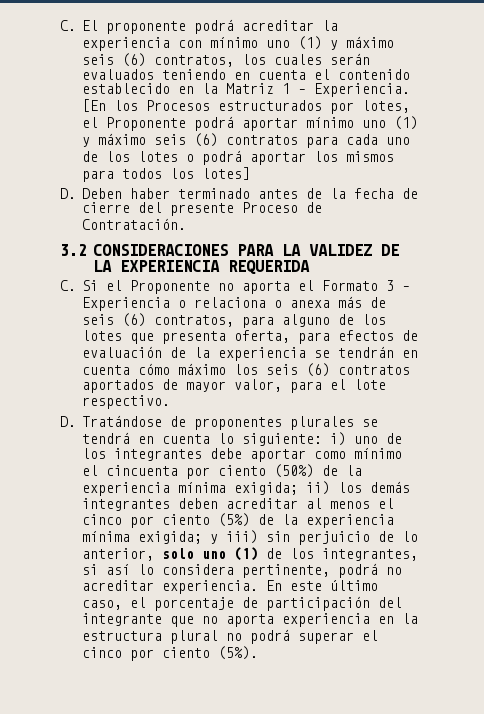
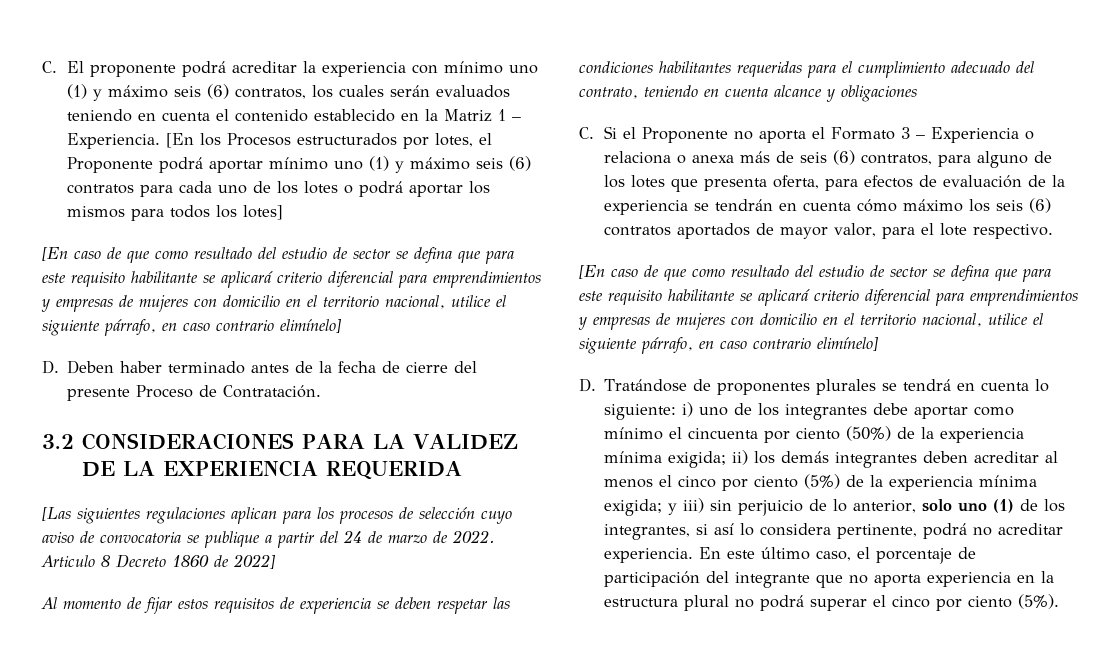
  [En los Procesos estructurados por lotes, el Proponente podrá aportar mínimo uno (1) y máximo seis (6) contratos para cada uno de los lotes o podrá aportar los mismos para todos los lotes]
+ [En caso de que como resultado del estudio de sector se defina que para este requisito habilitante se aplicará criterio diferencial para emprendimientos y empresas de mujeres con domicilio en el territorio nacional, utilice el siguiente párrafo, en caso contrario elimínelo]
+ [Las siguientes regulaciones aplican para los procesos de selección cuyo aviso de convocatoria se publique a partir del 24 de marzo de 2022. Articulo 8 Decreto 1860 de 2022]
+ Al momento de fijar estos requisitos de experiencia se deben respetar las condiciones habilitantes requeridas para el cumplimiento adecuado del contrato, teniendo en cuenta alcance y obligaciones
  C. Si el Proponente no aporta el Formato 3 – Experiencia o relaciona o anexa más de seis (6) contratos, para alguno de los lotes que presenta oferta, para efectos de evaluación de la experiencia se tendrán en cuenta cómo máximo los seis (6) contratos aportados de mayor valor, para el lote respectivo.
+ [En caso de que como resultado del estudio de sector se defina que para este requisito habilitante se aplicará criterio diferencial para emprendimientos y empresas de mujeres con domicilio en el territorio nacional, utilice el siguiente párrafo, en caso contrario elimínelo]

